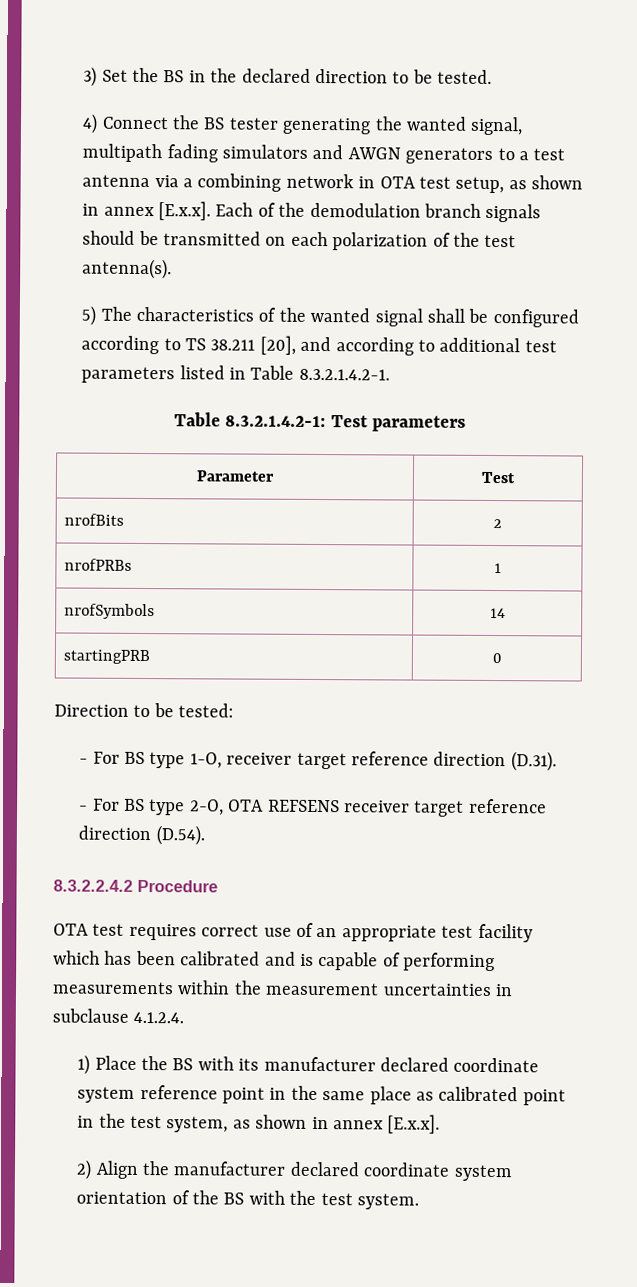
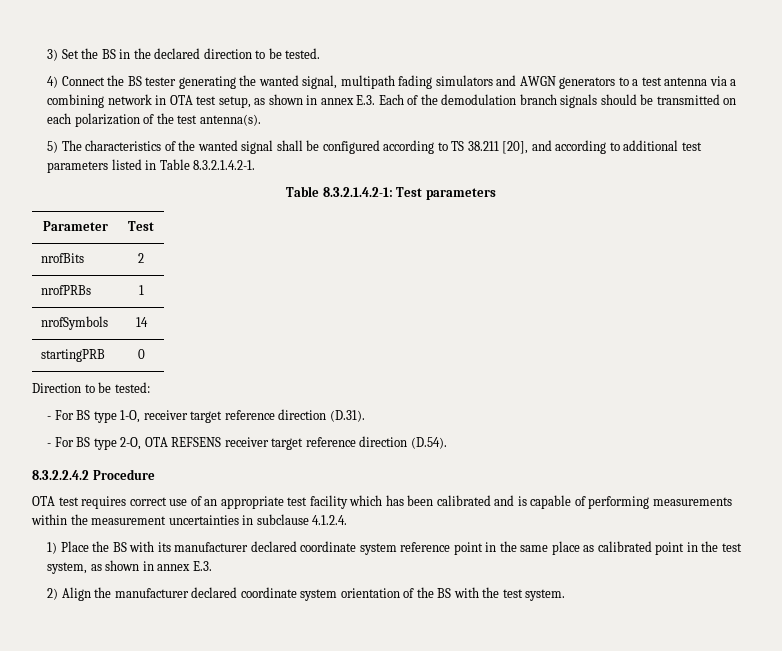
- 4) Connect the BS tester generating the wanted signal, multipath fading simulators and AWGN generators to a test antenna via a combining network in OTA test setup, as shown in annex [E.x.x]. Each of the demodulation branch signals should be transmitted on each polarization of the test antenna(s).
+ 4) Connect the BS tester generating the wanted signal, multipath fading simulators and AWGN generators to a test antenna via a combining network in OTA test setup, as shown in annex E.3. Each of the demodulation branch signals should be transmitted on each polarization of the test antenna(s).
- 1) Place the BS with its manufacturer declared coordinate system reference point in the same place as calibrated point in the test system, as shown in annex [E.x.x].
+ 1) Place the BS with its manufacturer declared coordinate system reference point in the same place as calibrated point in the test system, as shown in annex E.3.

